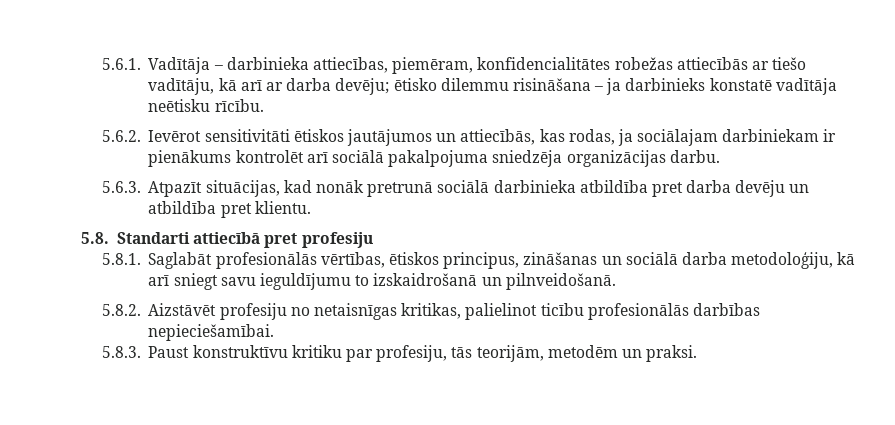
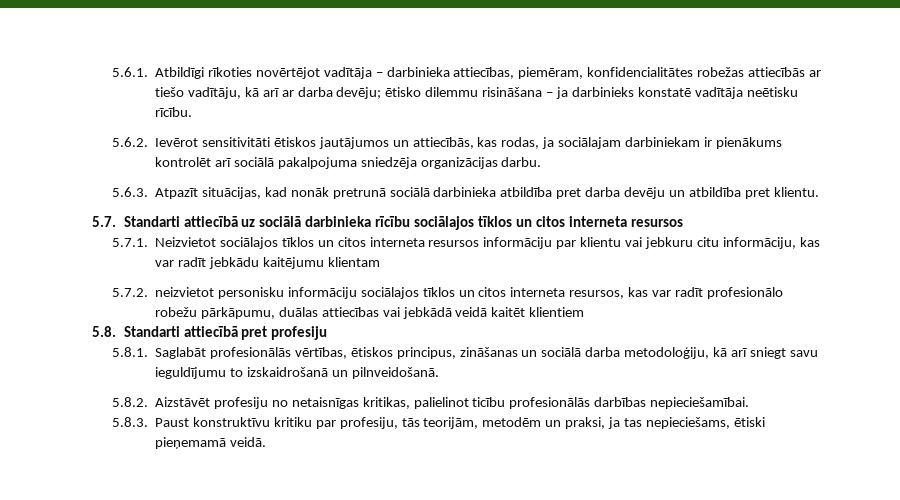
- 5.6.1. Vadītāja – darbinieka attiecības, piemēram, konfidencialitātes robežas attiecībās ar tiešo vadītāju, kā arī ar darba devēju; ētisko dilemmu risināšana – ja darbinieks konstatē vadītāja neētisku rīcību.
+ 5.6.1. Atbildīgi rīkoties novērtējot vadītāja – darbinieka attiecības, piemēram, konfidencialitātes robežas attiecībās ar tiešo vadītāju, kā arī ar darba devēju; ētisko dilemmu risināšana – ja darbinieks konstatē vadītāja neētisku rīcību.
+ 5.7. Standarti attiecībā uz sociālā darbinieka rīcību sociālajos tīklos un citos interneta resursos
+ 5.7.1. Neizvietot sociālajos tīklos un citos interneta resursos informāciju par klientu vai jebkuru citu informāciju, kas var radīt jebkādu kaitējumu klientam
+ 5.7.2. neizvietot personisku informāciju sociālajos tīklos un citos interneta resursos, kas var radīt profesionālo robežu pārkāpumu, duālas attiecības vai jebkādā veidā kaitēt klientiem
- 5.8.3. Paust konstruktīvu kritiku par profesiju, tās teorijām, metodēm un praksi.
+ 5.8.3. Paust konstruktīvu kritiku par profesiju, tās teorijām, metodēm un praksi, ja tas nepieciešams, ētiski pieņemamā veidā.

